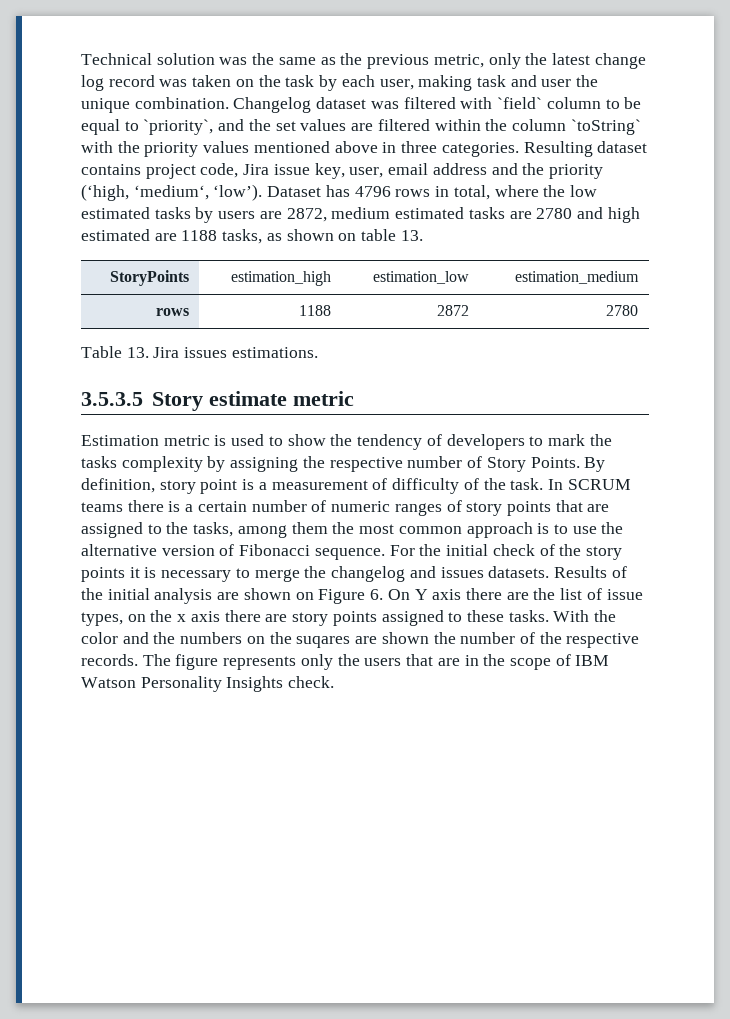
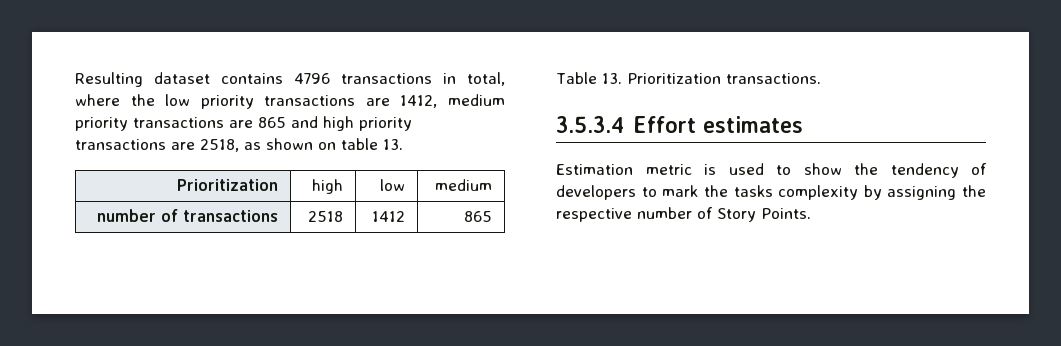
- Technical solution was the same as the previous metric, only the latest change log record was taken on the task by each user, making task and user the unique combination. Changelog dataset was filtered with `field` column to be equal to `priority`, and the set values are filtered within the column `toString` with the priority values mentioned above in three categories. Resulting dataset contains project code, Jira issue key, user, email address and the priority (‘high, ‘medium‘, ‘low’). Dataset has 4796 rows in total, where the low estimated tasks by users are 2872, medium estimated tasks are 2780 and high estimated are 1188 tasks, as shown on table 13.
+ Resulting dataset contains 4796 transactions in total, where the low priority transactions are 1412, medium priority transactions are 865 and high priority transactions are 2518, as shown on table 13.
- StoryPoints | estimation_high | estimation_low | estimation_medium
- rows | 1188 | 2872 | 2780
- Table 13. Jira issues estimations.
- 3.5.3.5 Story estimate metric
+ Prioritization | high | low | medium
+ number of transactions | 2518 | 1412 | 865
+ Table 13. Prioritization transactions.
+ 3.5.3.4 Effort estimates
- By definition, story point is a measurement of difficulty of the task. In SCRUM teams there is a certain number of numeric ranges of story points that are assigned to the tasks, among them the most common approach is to use the alternative version of Fibonacci sequence. For the initial check of the story points it is necessary to merge the changelog and issues datasets. Results of the initial analysis are shown on Figure 6. On Y axis there are the list of issue types, on the x axis there are story points assigned to these tasks. With the color and the numbers on the suqares are shown the number of the respective records. The figure represents only the users that are in the scope of IBM Watson Personality Insights check.

